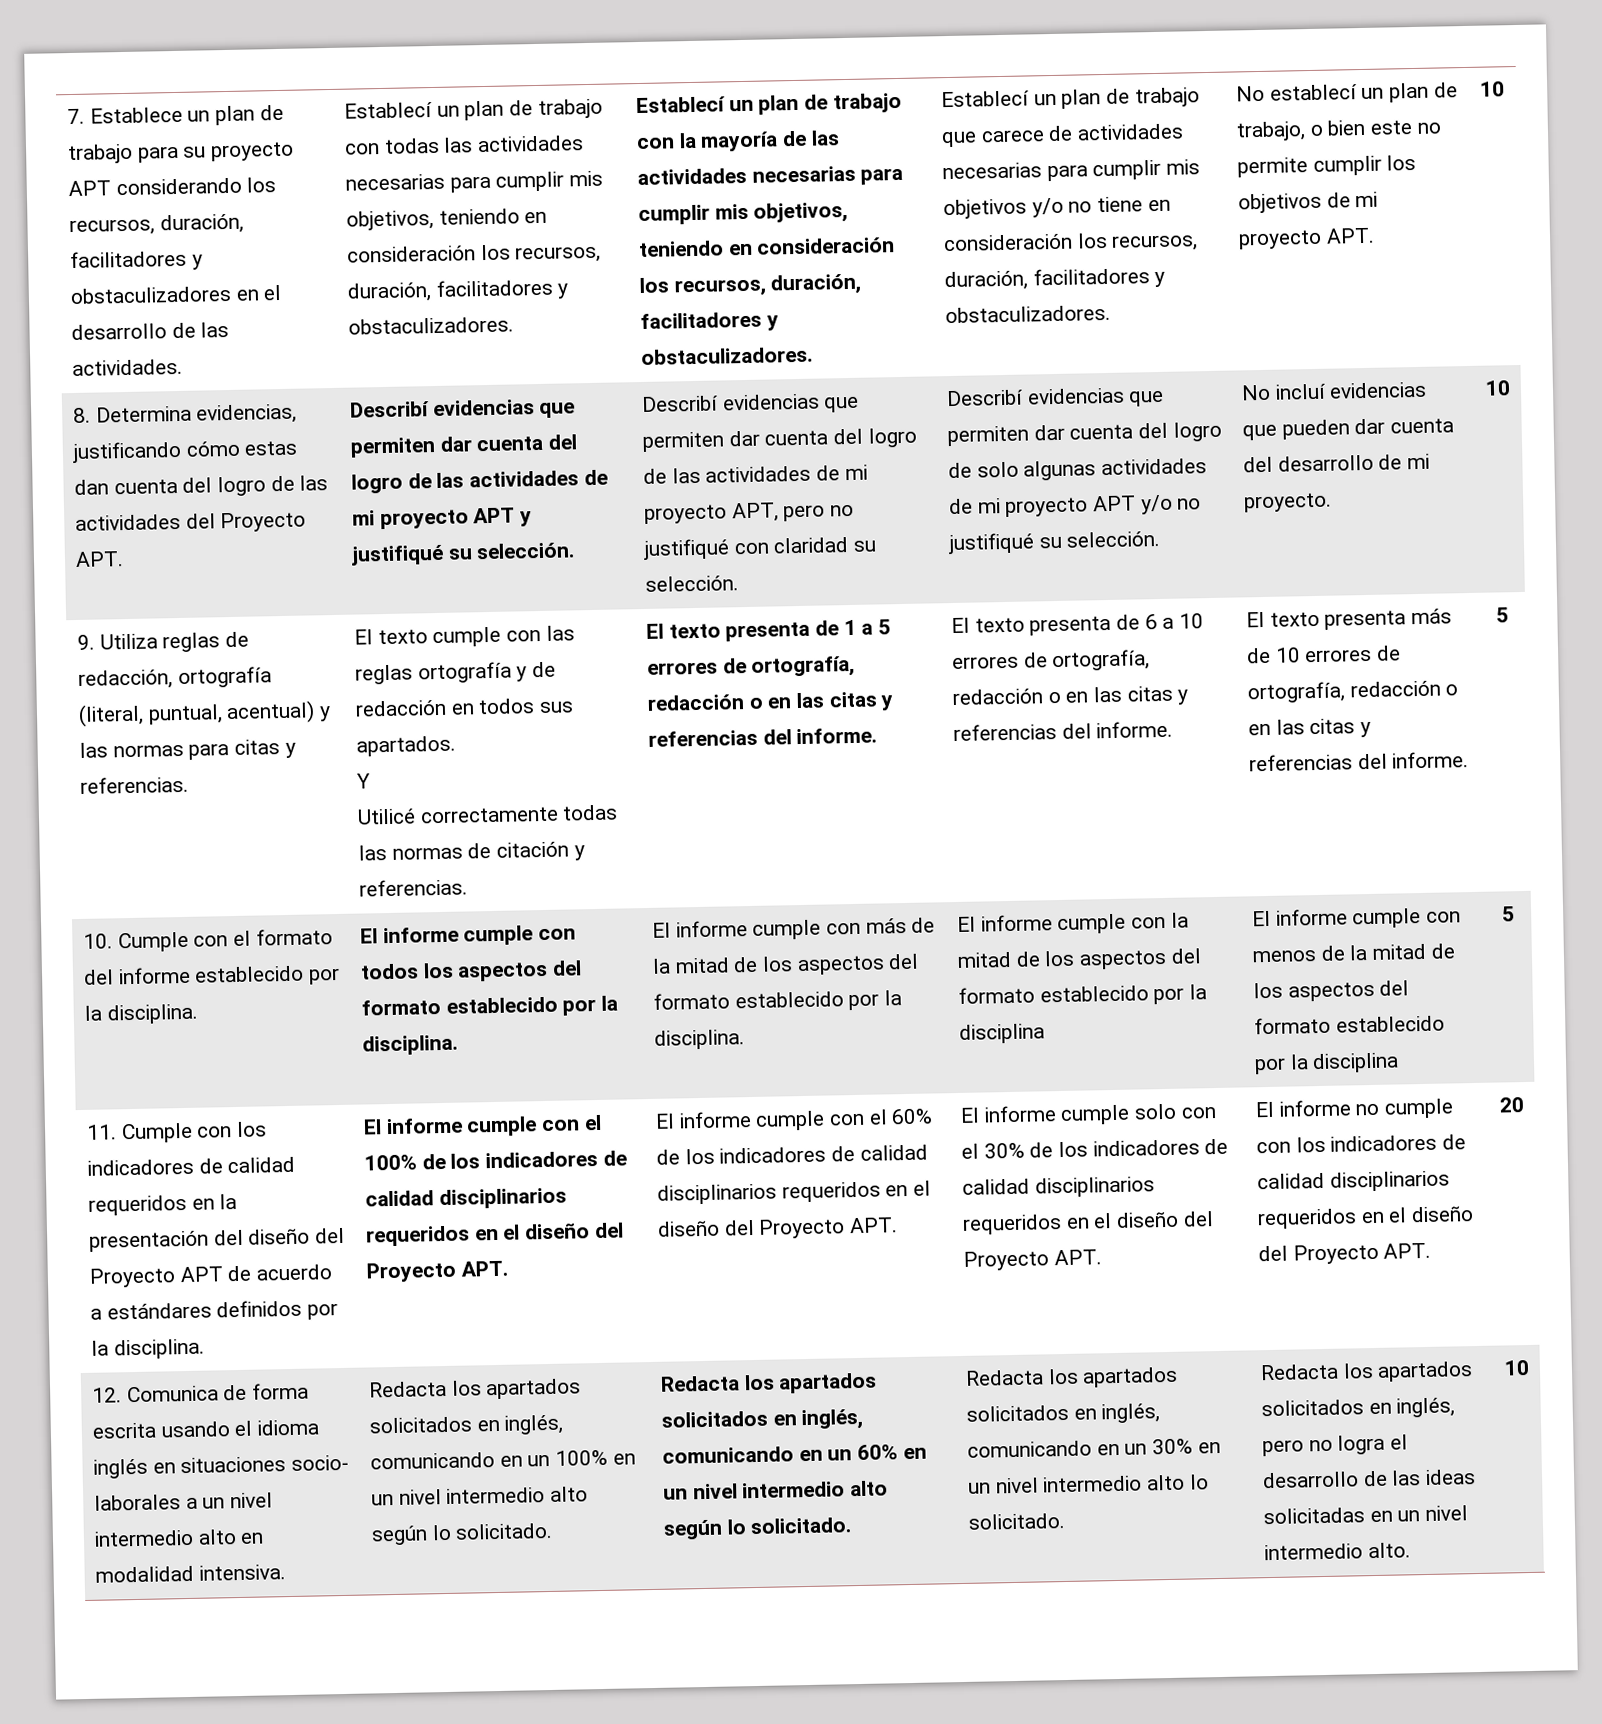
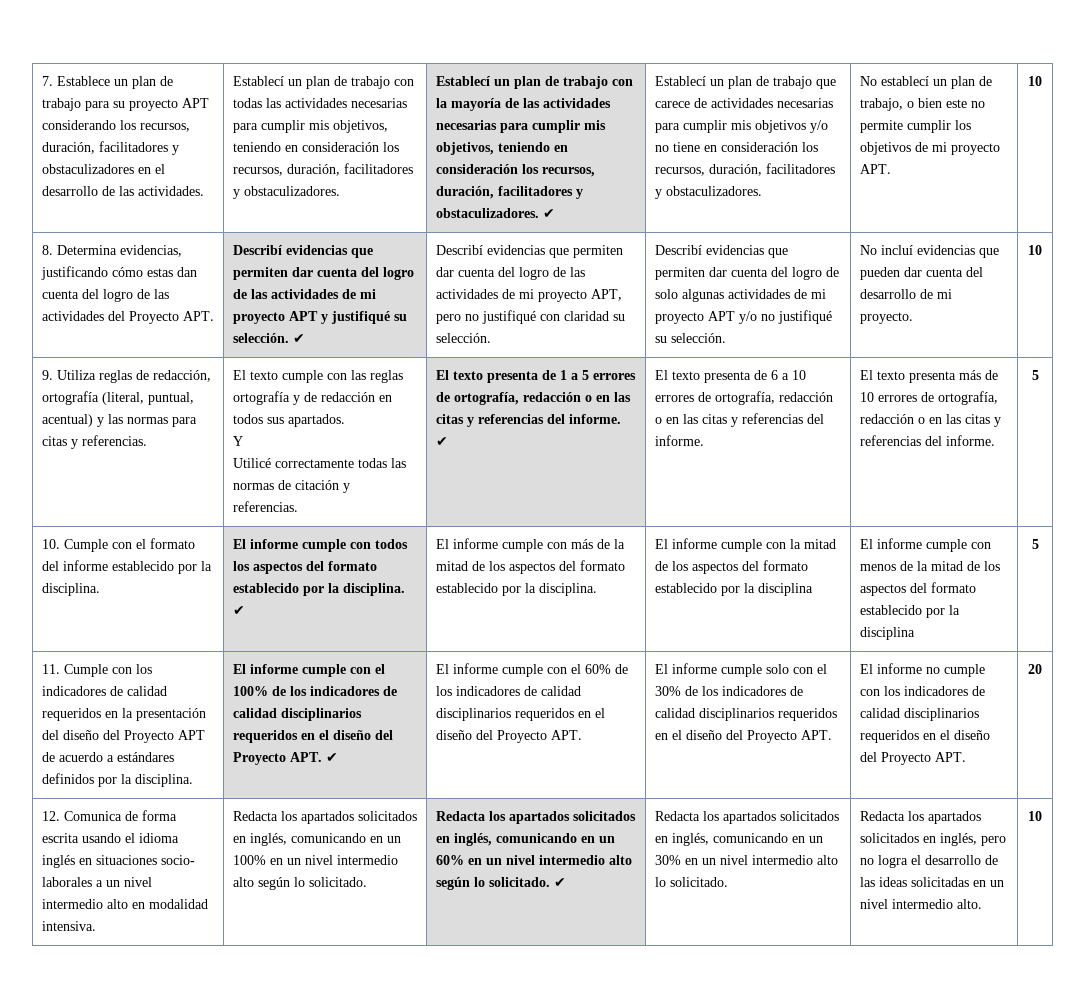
- Establecí un plan de trabajo con la mayoría de las actividades necesarias para cumplir mis objetivos, teniendo en consideración los recursos, duración, facilitadores y obstaculizadores.
+ Establecí un plan de trabajo con la mayoría de las actividades necesarias para cumplir mis objetivos, teniendo en consideración los recursos, duración, facilitadores y obstaculizadores. ✔
- Describí evidencias que permiten dar cuenta del logro de las actividades de mi proyecto APT y justifiqué su selección.
+ Describí evidencias que permiten dar cuenta del logro de las actividades de mi proyecto APT y justifiqué su selección. ✔
- El texto presenta de 1 a 5 errores de ortografía, redacción o en las citas y referencias del informe.
+ El texto presenta de 1 a 5 errores de ortografía, redacción o en las citas y referencias del informe. ✔
- El informe cumple con todos los aspectos del formato establecido por la disciplina.
+ El informe cumple con todos los aspectos del formato establecido por la disciplina. ✔
- El informe cumple con el 100% de los indicadores de calidad disciplinarios requeridos en el diseño del Proyecto APT.
+ El informe cumple con el 100% de los indicadores de calidad disciplinarios requeridos en el diseño del Proyecto APT. ✔
- Redacta los apartados solicitados en inglés, comunicando en un 60% en un nivel intermedio alto según lo solicitado.
+ Redacta los apartados solicitados en inglés, comunicando en un 60% en un nivel intermedio alto según lo solicitado. ✔

